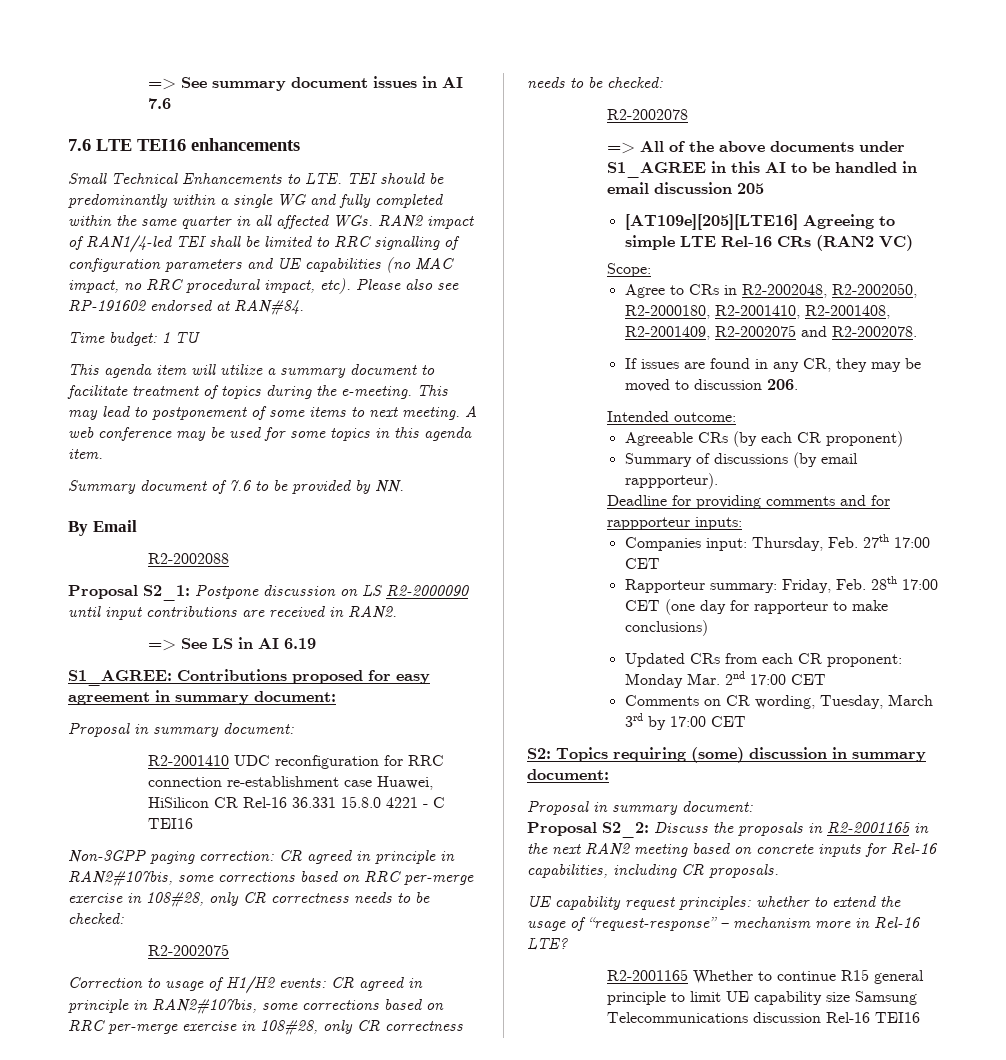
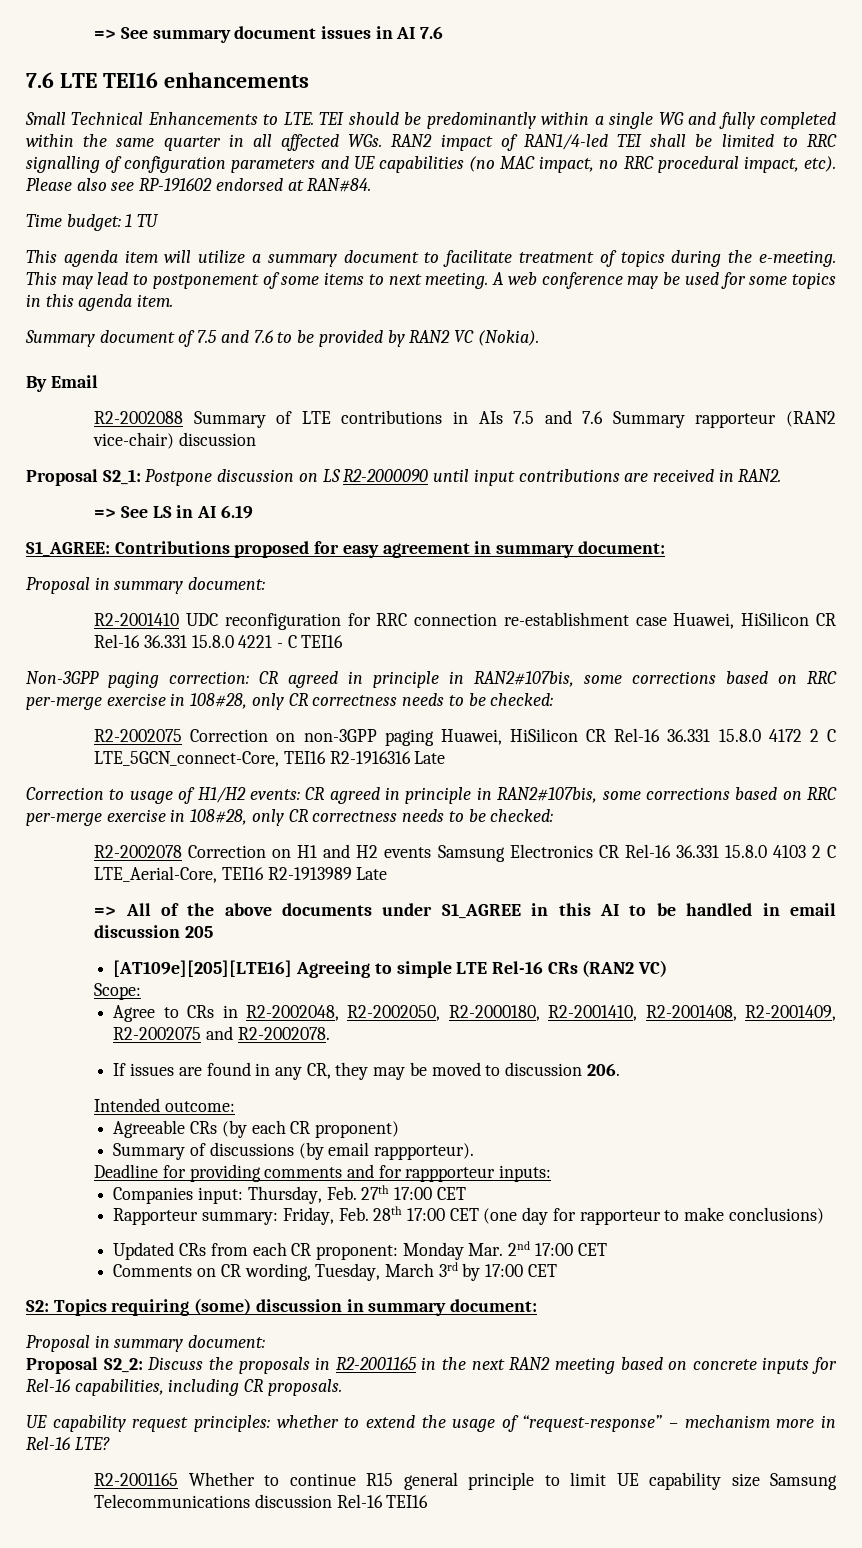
- Summary document of 7.6 to be provided by NN.
+ Summary document of 7.5 and 7.6 to be provided by RAN2 VC (Nokia).
- R2-2002088
+ R2-2002088 Summary of LTE contributions in AIs 7.5 and 7.6 Summary rapporteur (RAN2 vice-chair) discussion
  Non-3GPP paging correction: CR agreed in principle in RAN2#107bis, some corrections based on RRC per-merge exercise in 108#28, only CR correctness needs to be checked:
- R2-2002075
+ R2-2002075 Correction on non-3GPP paging Huawei, HiSilicon CR Rel-16 36.331 15.8.0 4172 2 C LTE_5GCN_connect-Core, TEI16 R2-1916316 Late
- R2-2002078
+ R2-2002078 Correction on H1 and H2 events Samsung Electronics CR Rel-16 36.331 15.8.0 4103 2 C LTE_Aerial-Core, TEI16 R2-1913989 Late

